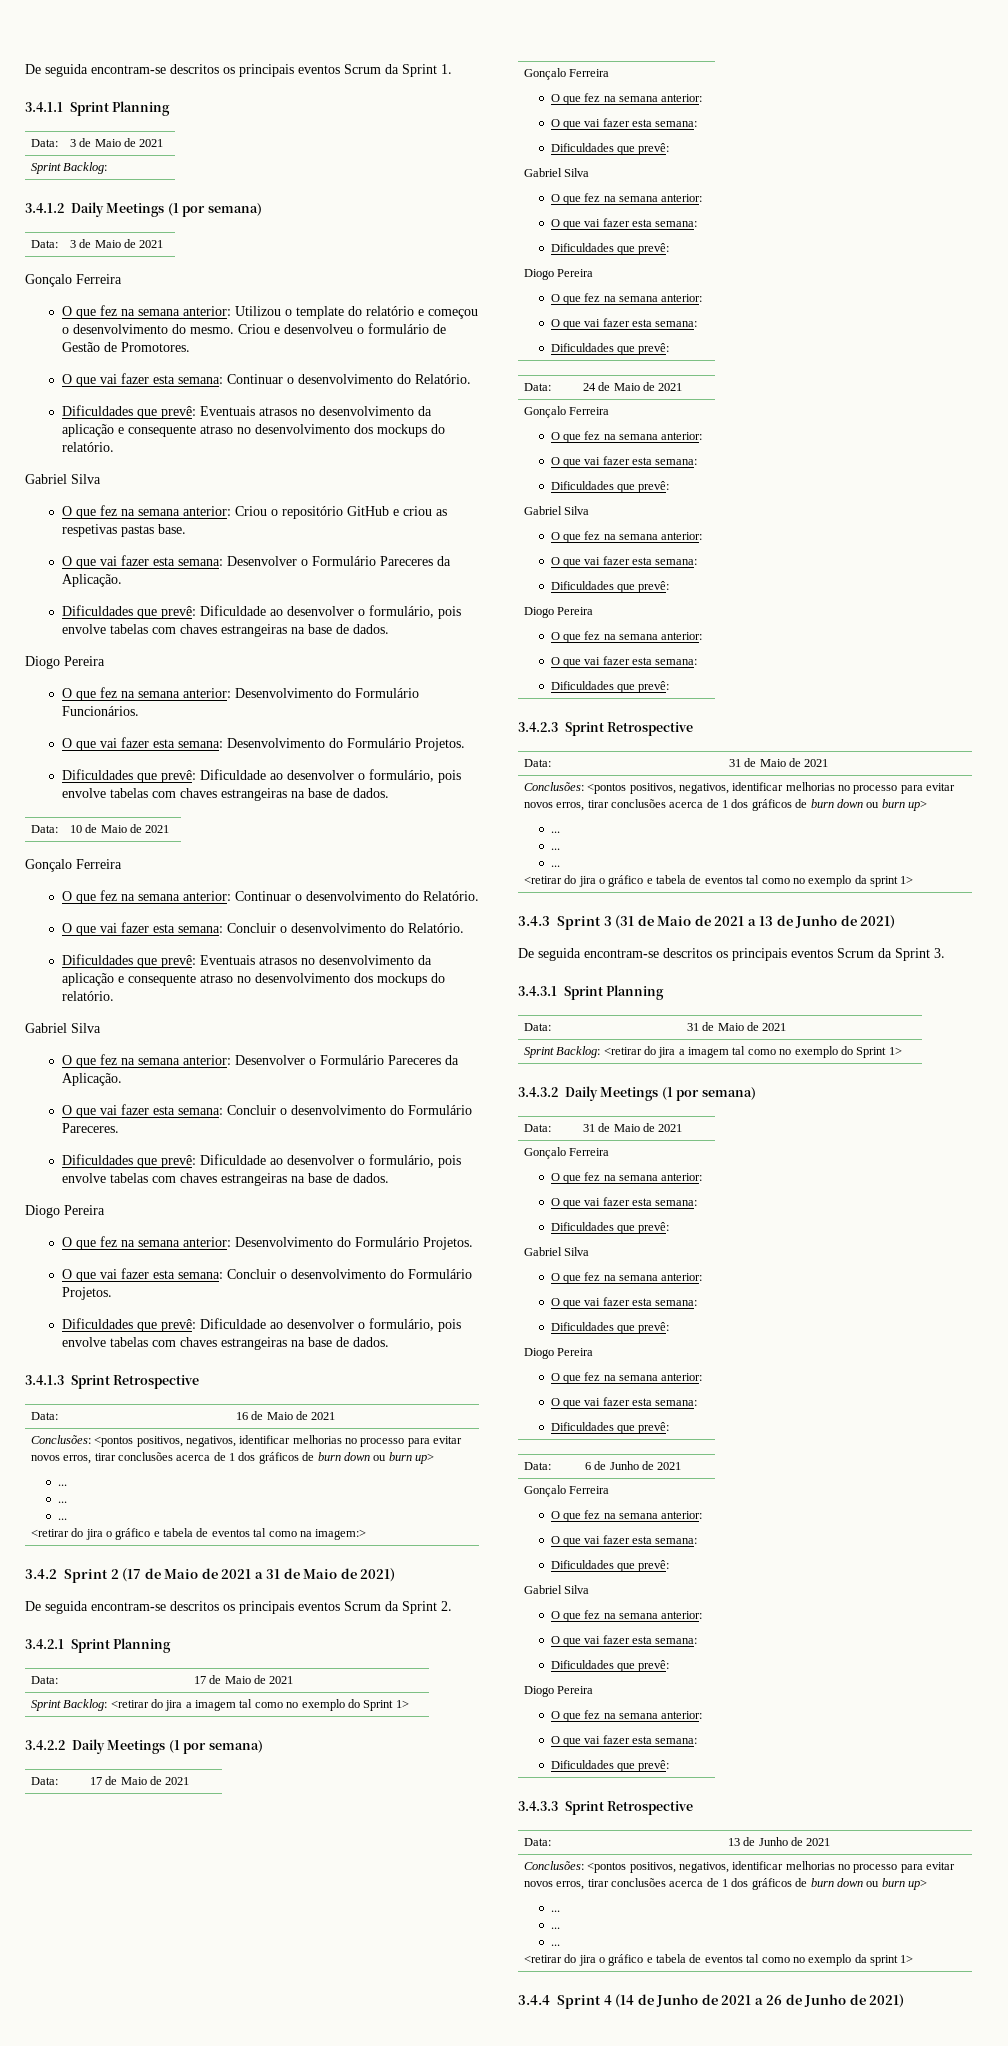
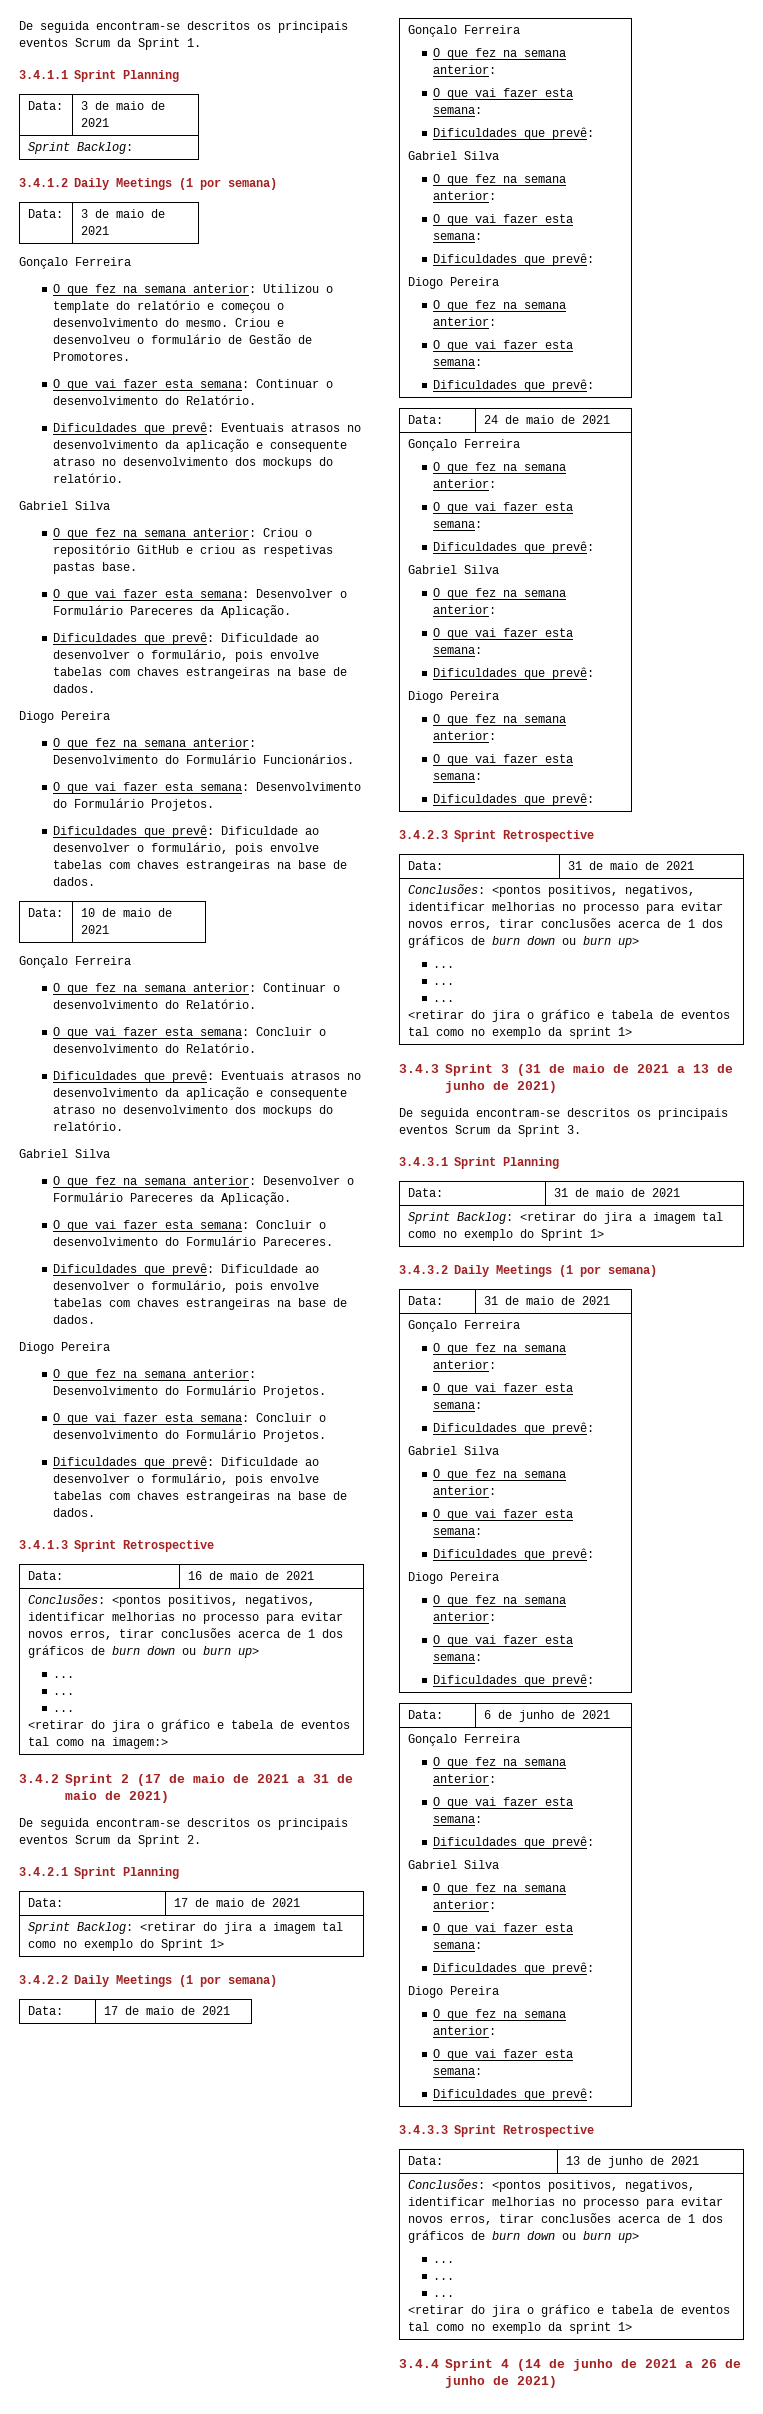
  3.4.1.1 Sprint Planning
- Data: | 3 de Maio de 2021
+ Data: | 3 de maio de 2021
  3.4.1.2 Daily Meetings (1 por semana)
- Data: | 3 de Maio de 2021
+ Data: | 3 de maio de 2021
- Data: | 10 de Maio de 2021
+ Data: | 10 de maio de 2021
- Data: | 16 de Maio de 2021
+ Data: | 16 de maio de 2021
- 3.4.2 Sprint 2 (17 de Maio de 2021 a 31 de Maio de 2021)
+ 3.4.2 Sprint 2 (17 de maio de 2021 a 31 de maio de 2021)
  3.4.2.1 Sprint Planning
- Data: | 17 de Maio de 2021
+ Data: | 17 de maio de 2021
  3.4.2.2 Daily Meetings (1 por semana)
- Data: | 17 de Maio de 2021
+ Data: | 17 de maio de 2021
- Data: | 24 de Maio de 2021
+ Data: | 24 de maio de 2021
  3.4.2.3 Sprint Retrospective
- Data: | 31 de Maio de 2021
+ Data: | 31 de maio de 2021
- 3.4.3 Sprint 3 (31 de Maio de 2021 a 13 de Junho de 2021)
+ 3.4.3 Sprint 3 (31 de maio de 2021 a 13 de junho de 2021)
  3.4.3.1 Sprint Planning
- Data: | 31 de Maio de 2021
+ Data: | 31 de maio de 2021
  3.4.3.2 Daily Meetings (1 por semana)
- Data: | 31 de Maio de 2021
+ Data: | 31 de maio de 2021
- Data: | 6 de Junho de 2021
+ Data: | 6 de junho de 2021
- Data: | 13 de Junho de 2021
+ Data: | 13 de junho de 2021
- 3.4.4 Sprint 4 (14 de Junho de 2021 a 26 de Junho de 2021)
+ 3.4.4 Sprint 4 (14 de junho de 2021 a 26 de junho de 2021)

